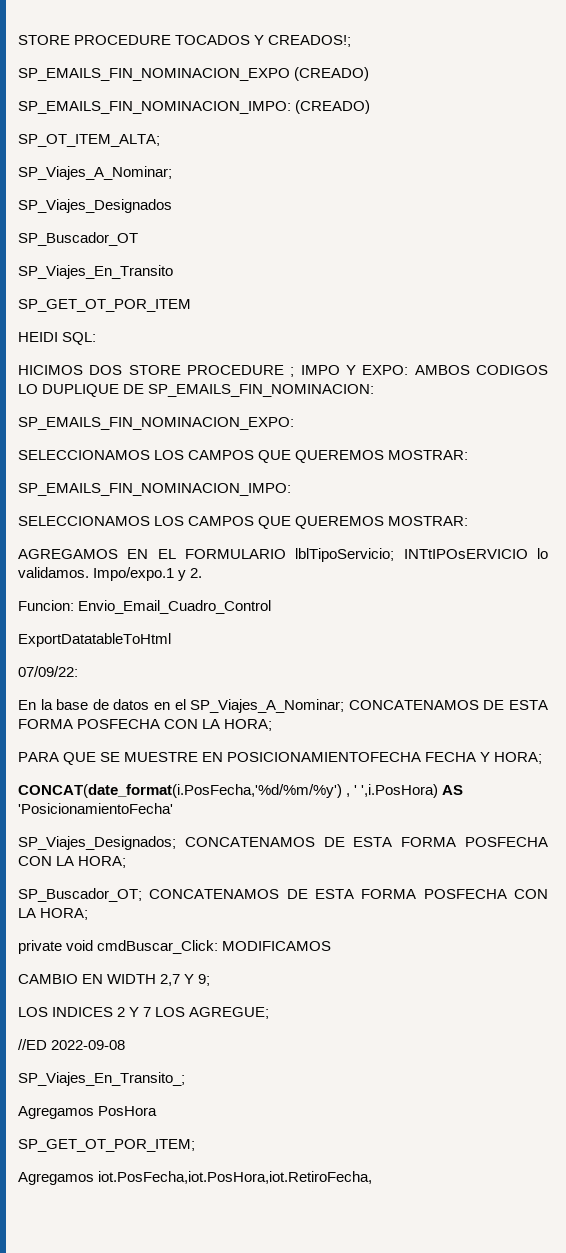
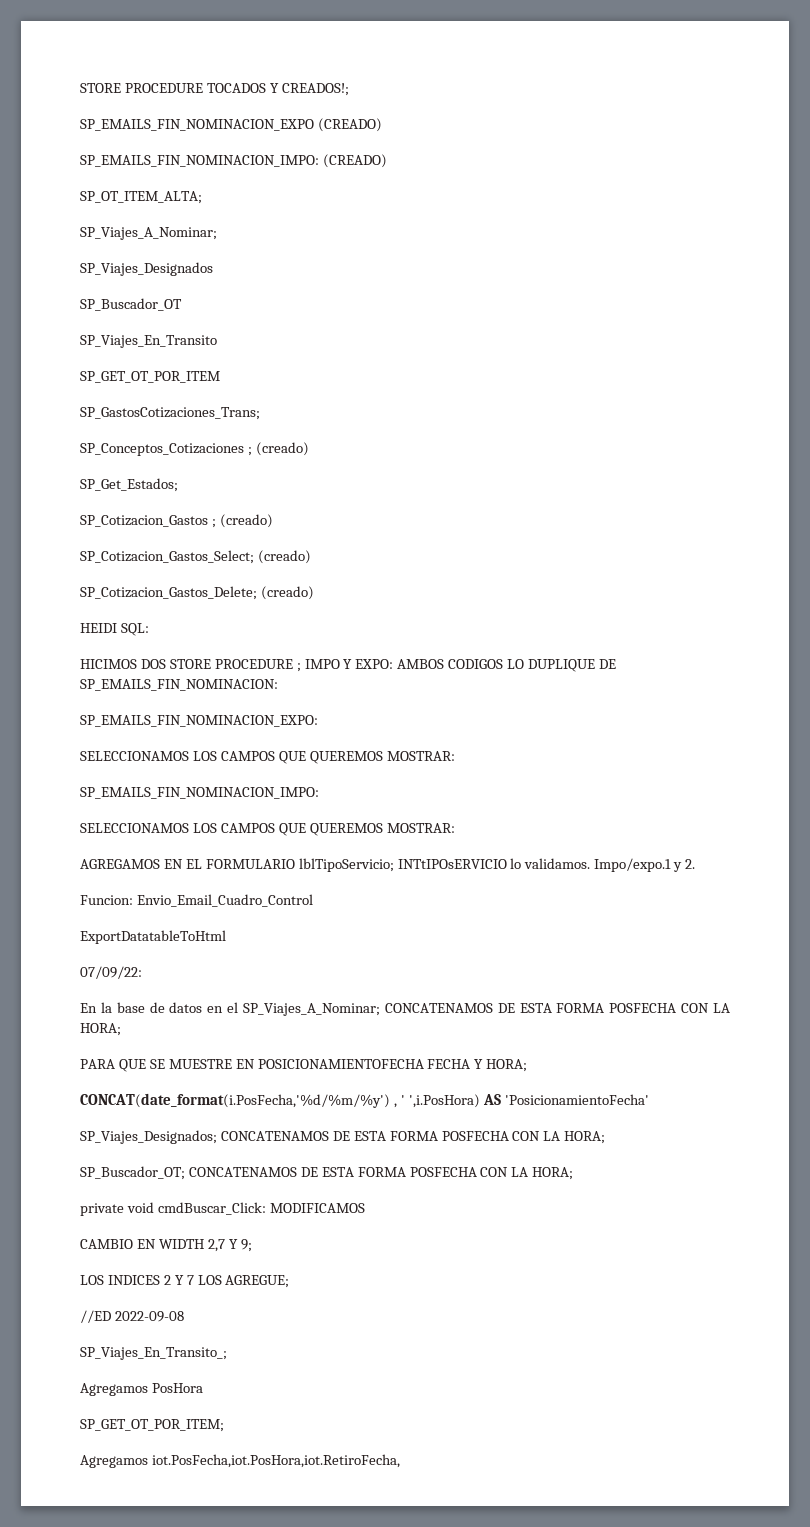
+ SP_GastosCotizaciones_Trans;
+ SP_Conceptos_Cotizaciones ; (creado)
+ SP_Get_Estados;
+ SP_Cotizacion_Gastos ; (creado)
+ SP_Cotizacion_Gastos_Select; (creado)
+ SP_Cotizacion_Gastos_Delete; (creado)

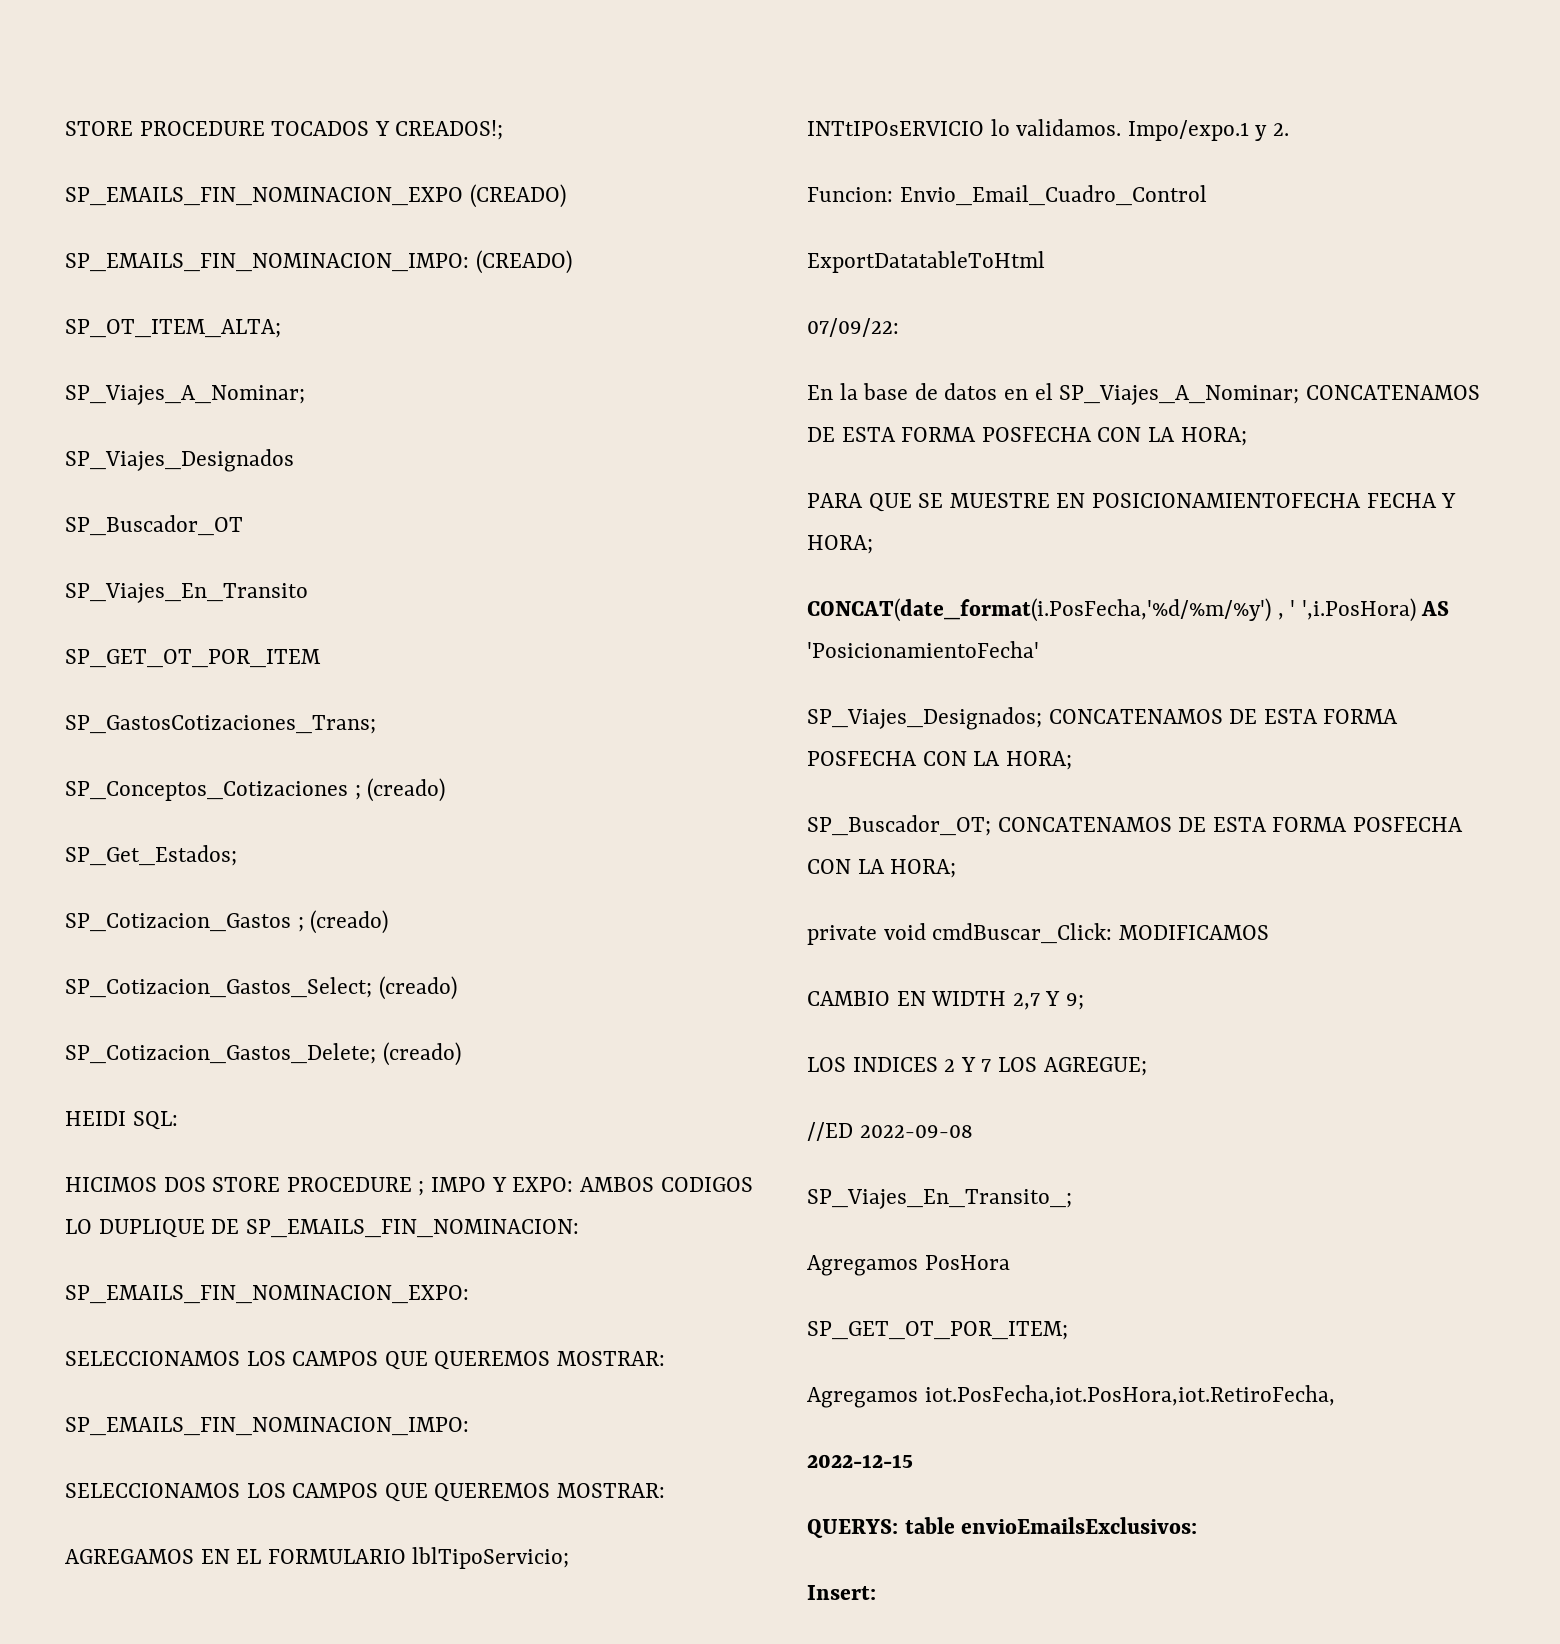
+ 2022-12-15
+ QUERYS: table envioEmailsExclusivos:
+ Insert:

